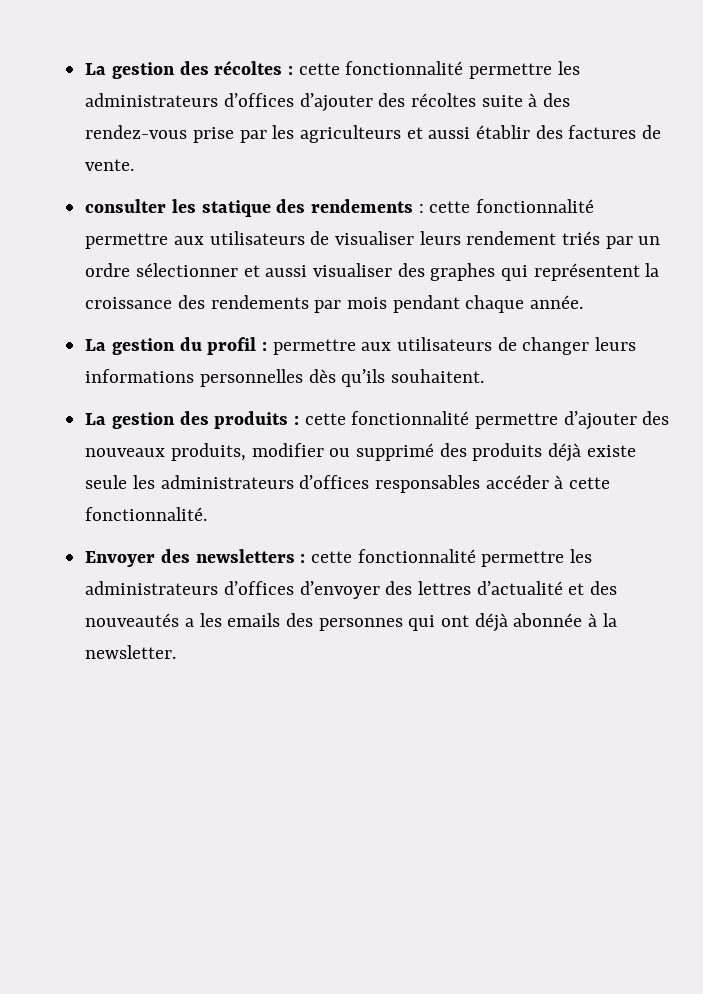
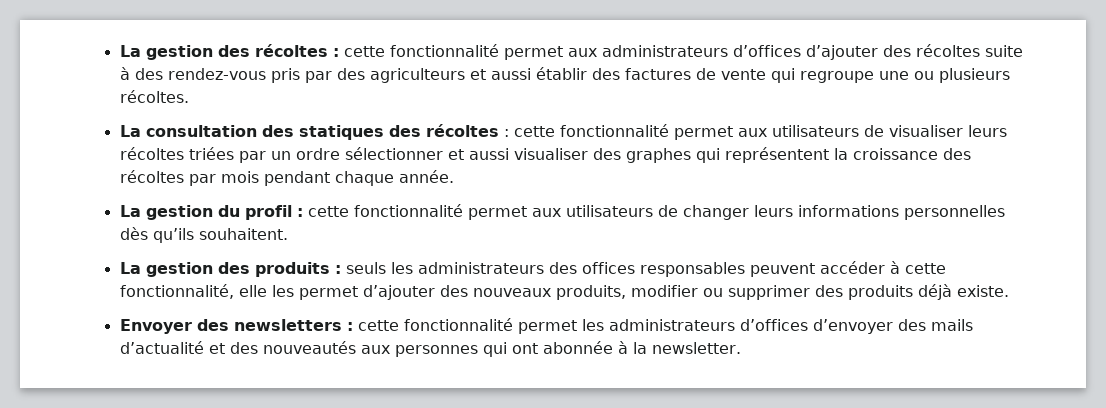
- La gestion des récoltes : cette fonctionnalité permettre les administrateurs d’offices d’ajouter des récoltes suite à des rendez-vous prise par les agriculteurs et aussi établir des factures de vente.
- consulter les statique des rendements : cette fonctionnalité permettre aux utilisateurs de visualiser leurs rendement triés par un ordre sélectionner et aussi visualiser des graphes qui représentent la croissance des rendements par mois pendant chaque année.
+ La gestion des récoltes : cette fonctionnalité permet aux administrateurs d’offices d’ajouter des récoltes suite à des rendez-vous pris par des agriculteurs et aussi établir des factures de vente qui regroupe une ou plusieurs récoltes.
+ La consultation des statiques des récoltes : cette fonctionnalité permet aux utilisateurs de visualiser leurs récoltes triées par un ordre sélectionner et aussi visualiser des graphes qui représentent la croissance des récoltes par mois pendant chaque année.
- La gestion du profil : permettre aux utilisateurs de changer leurs informations personnelles dès qu’ils souhaitent.
+ La gestion du profil : cette fonctionnalité permet aux utilisateurs de changer leurs informations personnelles dès qu’ils souhaitent.
- La gestion des produits : cette fonctionnalité permettre d’ajouter des nouveaux produits, modifier ou supprimé des produits déjà existe seule les administrateurs d’offices responsables accéder à cette fonctionnalité.
+ La gestion des produits : seuls les administrateurs des offices responsables peuvent accéder à cette fonctionnalité, elle les permet d’ajouter des nouveaux produits, modifier ou supprimer des produits déjà existe.
- Envoyer des newsletters : cette fonctionnalité permettre les administrateurs d’offices d’envoyer des lettres d’actualité et des nouveautés a les emails des personnes qui ont déjà abonnée à la newsletter.
+ Envoyer des newsletters : cette fonctionnalité permet les administrateurs d’offices d’envoyer des mails d’actualité et des nouveautés aux personnes qui ont abonnée à la newsletter.

